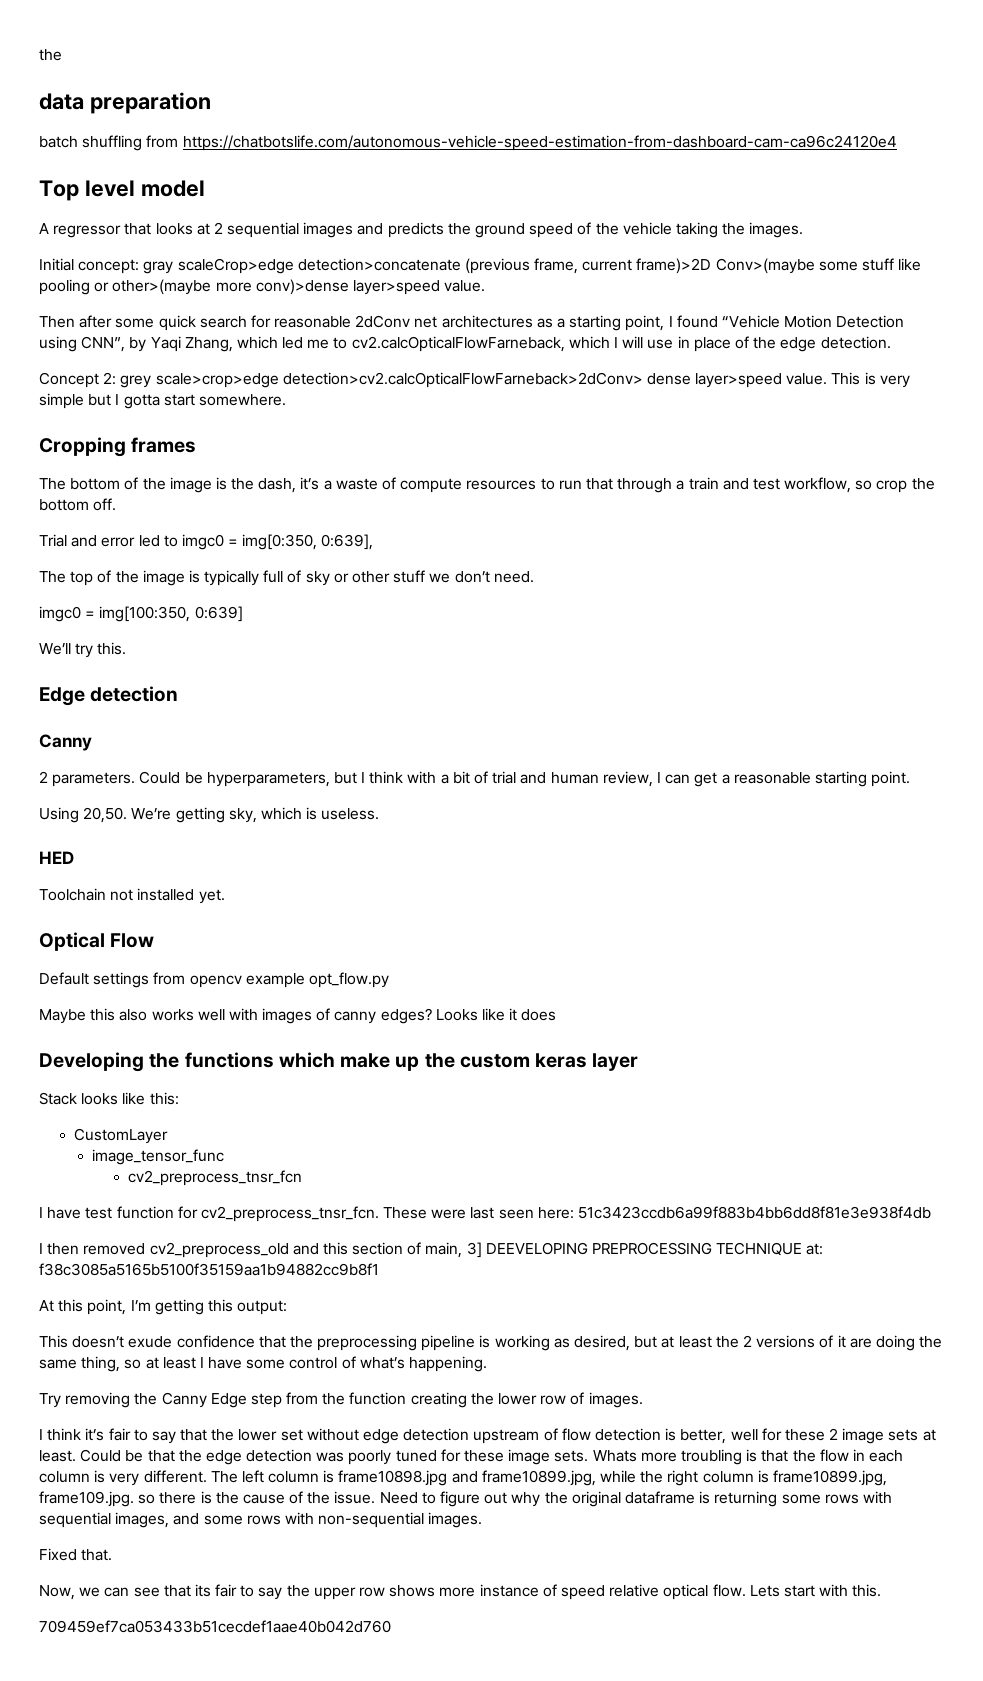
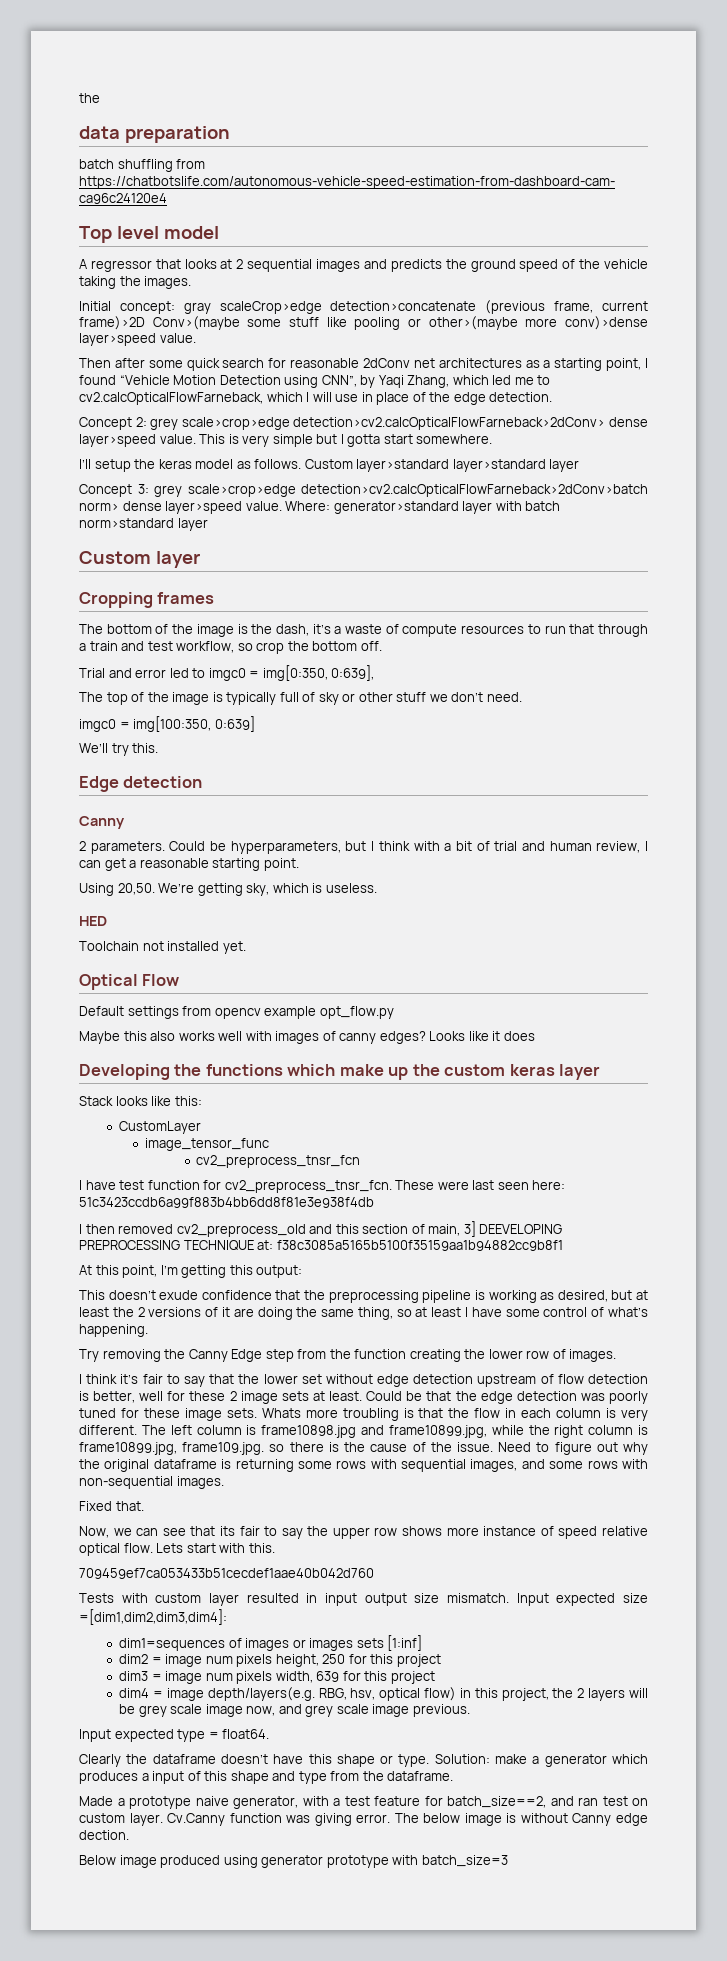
+ I’ll setup the keras model as follows. Custom layer>standard layer>standard layer
+ Concept 3: grey scale>crop>edge detection>cv2.calcOpticalFlowFarneback>2dConv>batch norm> dense layer>speed value. Where: generator>standard layer with batch norm>standard layer
+ Custom layer
+ Tests with custom layer resulted in input output size mismatch. Input expected size =[dim1,dim2,dim3,dim4]:
+ dim1=sequences of images or images sets [1:inf]
+ dim2 = image num pixels height, 250 for this project
+ dim3 = image num pixels width, 639 for this project
+ dim4 = image depth/layers(e.g. RBG, hsv, optical flow) in this project, the 2 layers will be grey scale image now, and grey scale image previous.
+ Input expected type = float64.
+ Clearly the dataframe doesn’t have this shape or type. Solution: make a generator which produces a input of this shape and type from the dataframe.
+ Made a prototype naive generator, with a test feature for batch_size==2, and ran test on custom layer. Cv.Canny function was giving error. The below image is without Canny edge dection.
+ Below image produced using generator prototype with batch_size=3

